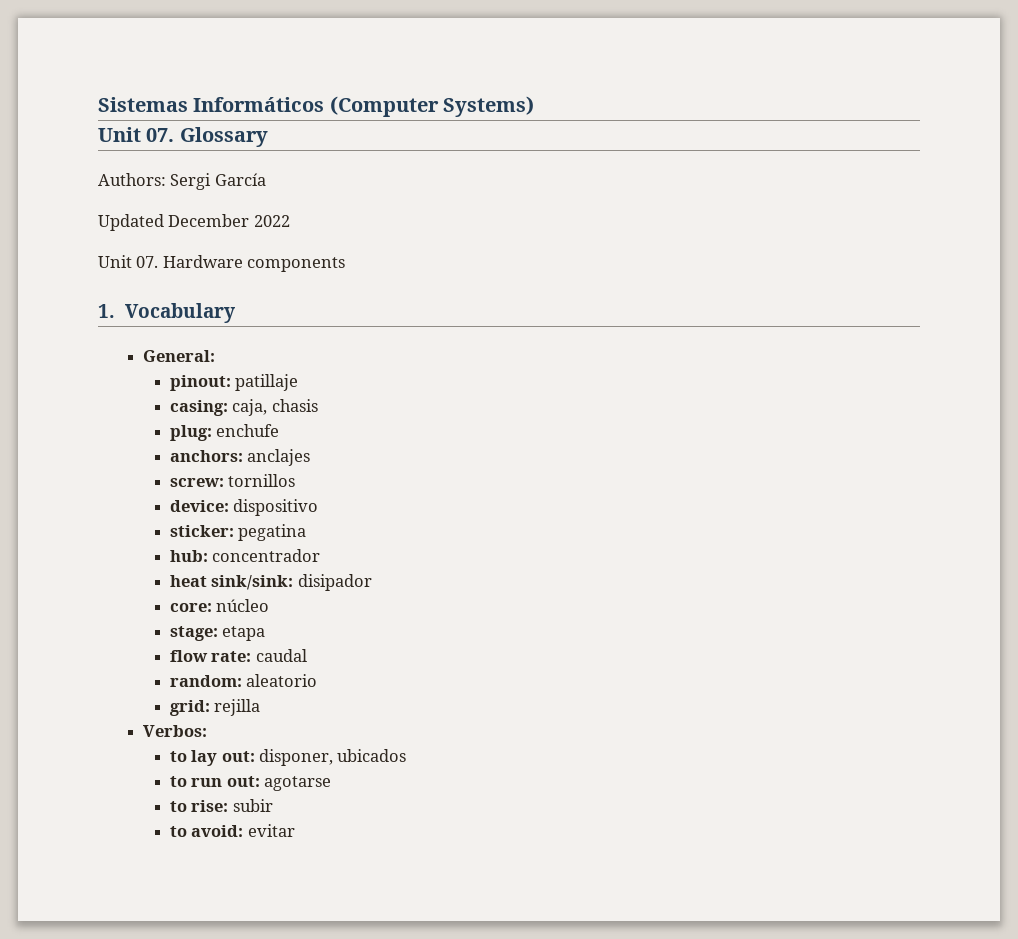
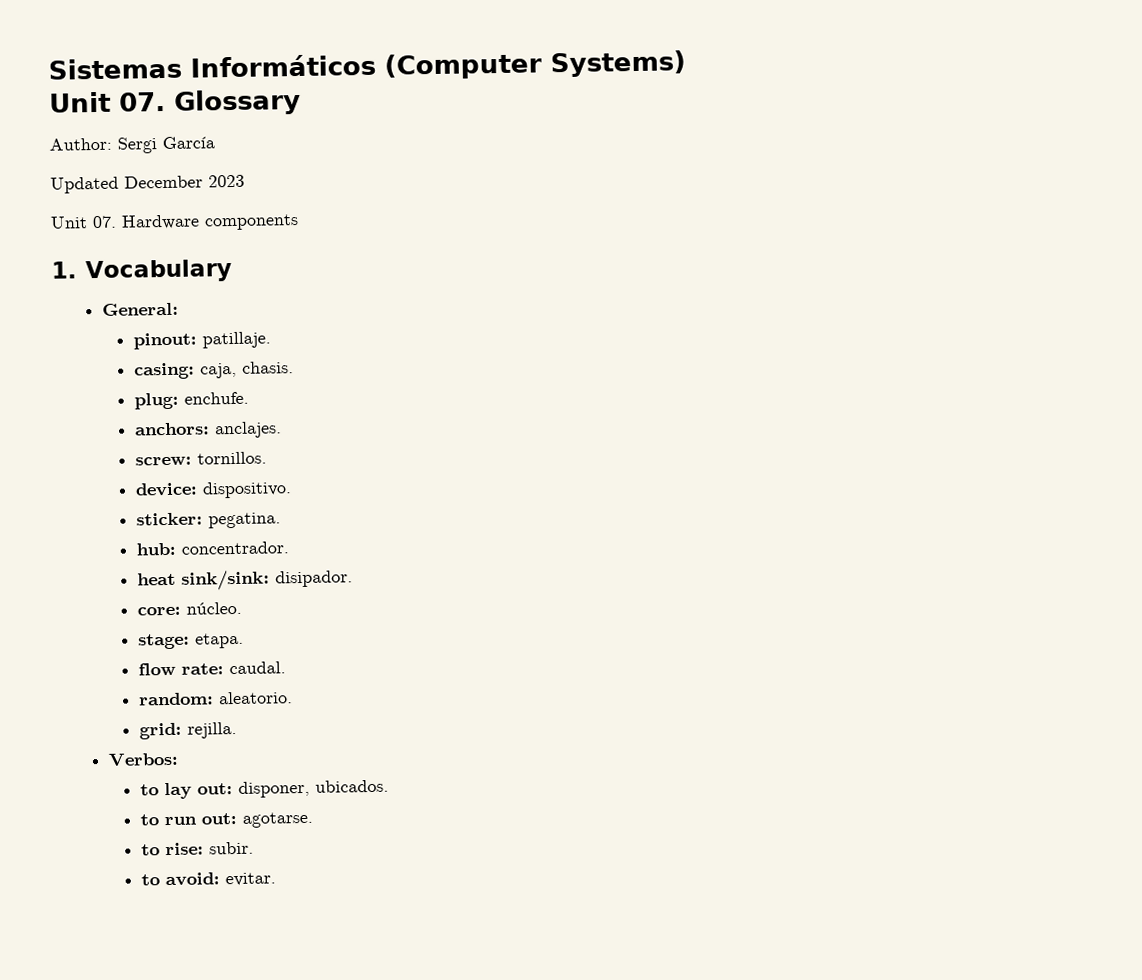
- Authors: Sergi García
+ Author: Sergi García
- Updated December 2022
+ Updated December 2023
- pinout: patillaje
+ pinout: patillaje.
- casing: caja, chasis
+ casing: caja, chasis.
- plug: enchufe
+ plug: enchufe.
- anchors: anclajes
+ anchors: anclajes.
- screw: tornillos
+ screw: tornillos.
- device: dispositivo
+ device: dispositivo.
- sticker: pegatina
+ sticker: pegatina.
- hub: concentrador
+ hub: concentrador.
- heat sink/sink: disipador
+ heat sink/sink: disipador.
- core: núcleo
+ core: núcleo.
- stage: etapa
+ stage: etapa.
- flow rate: caudal
+ flow rate: caudal.
- random: aleatorio
+ random: aleatorio.
- grid: rejilla
+ grid: rejilla.
- to lay out: disponer, ubicados
+ to lay out: disponer, ubicados.
- to run out: agotarse
+ to run out: agotarse.
- to rise: subir
+ to rise: subir.
- to avoid: evitar
+ to avoid: evitar.

